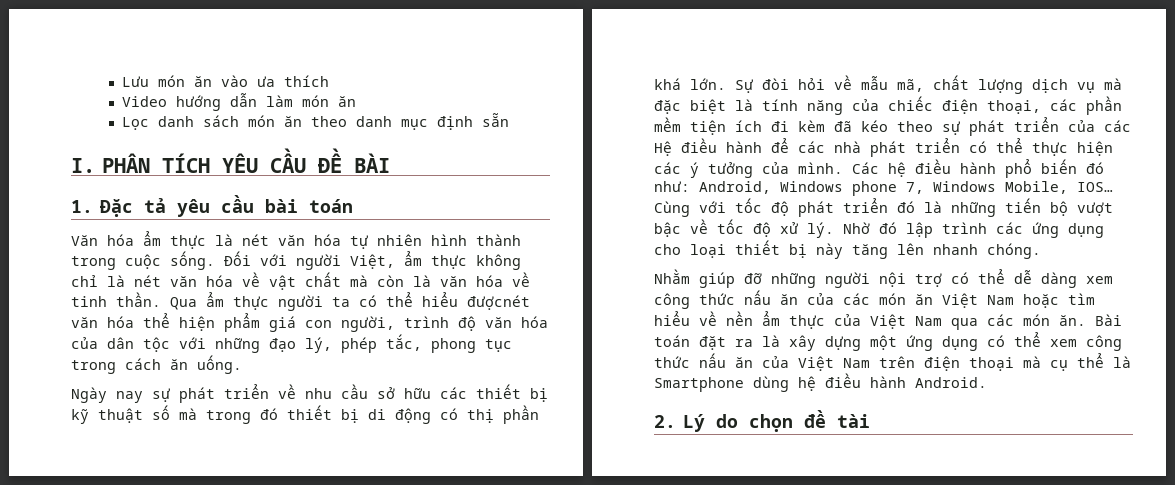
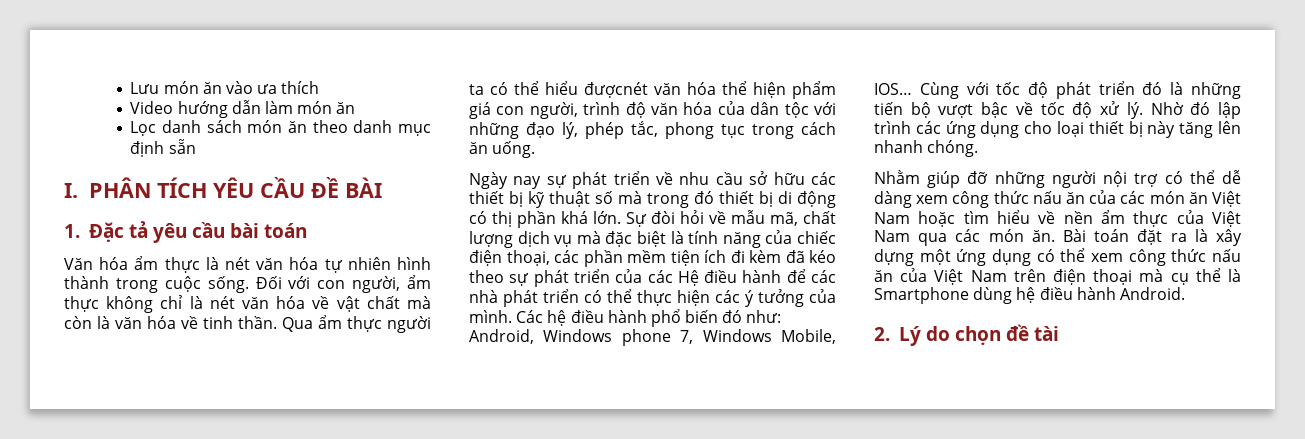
- Đối với người Việt, ẩm thực không chỉ là nét văn hóa về vật chất mà còn là văn hóa về tinh thần.
+ Đối với con người, ẩm thực không chỉ là nét văn hóa về vật chất mà còn là văn hóa về tinh thần.

